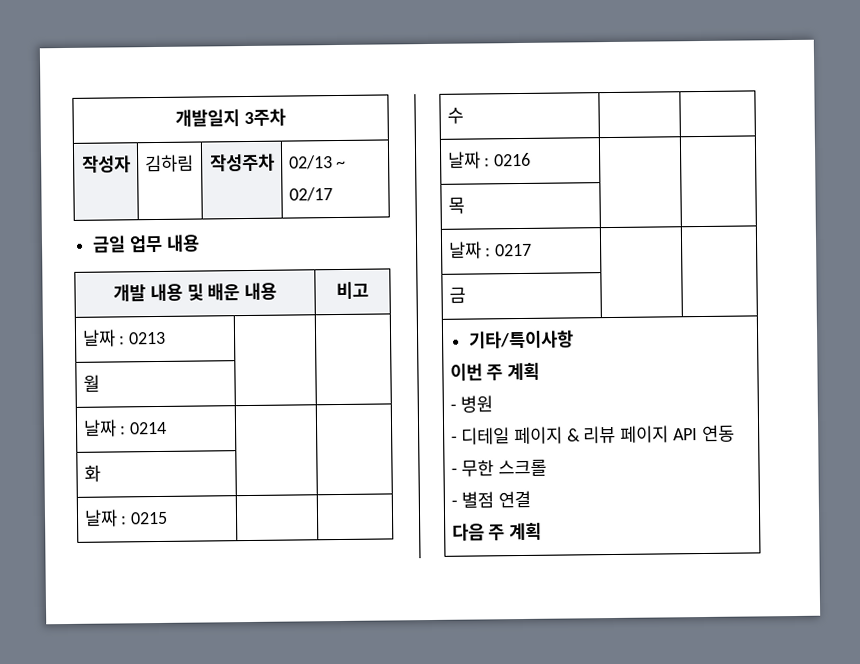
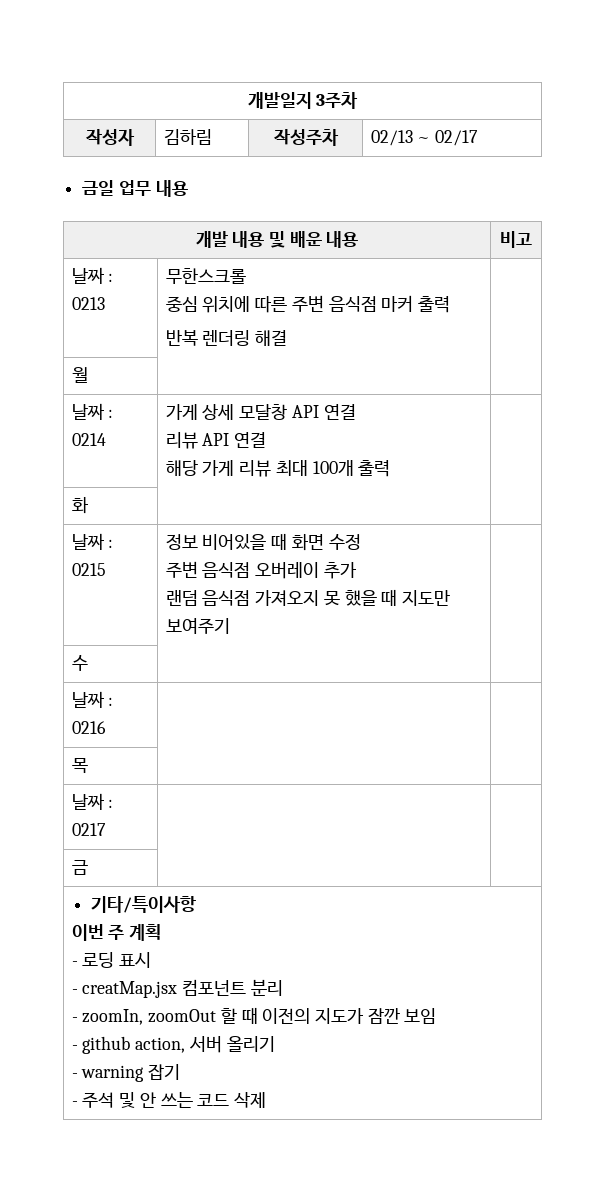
- 날짜 : 0213 | |
+ 날짜 : 0213 | 무한스크롤
+ 중심 위치에 따른 주변 음식점 마커 출력
+ 반복 렌더링 해결 |
  월 | |
- 날짜 : 0214 | |
+ 날짜 : 0214 | 가게 상세 모달창 API 연결
+ 리뷰 API 연결
+ 해당 가게 리뷰 최대 100개 출력 |
  화 | |
- 날짜 : 0215 | |
+ 날짜 : 0215 | 정보 비어있을 때 화면 수정
+ 주변 음식점 오버레이 추가
+ 랜덤 음식점 가져오지 못 했을 때 지도만 보여주기 |
  기타/특이사항
  이번 주 계획
- - 병원
- - 디테일 페이지 & 리뷰 페이지 API 연동
- - 무한 스크롤
- - 별점 연결
- 다음 주 계획
+ - 로딩 표시
+ - creatMap.jsx 컴포넌트 분리
+ - zoomIn, zoomOut 할 때 이전의 지도가 잠깐 보임
+ - github action, 서버 올리기
+ - warning 잡기
+ - 주석 및 안 쓰는 코드 삭제

